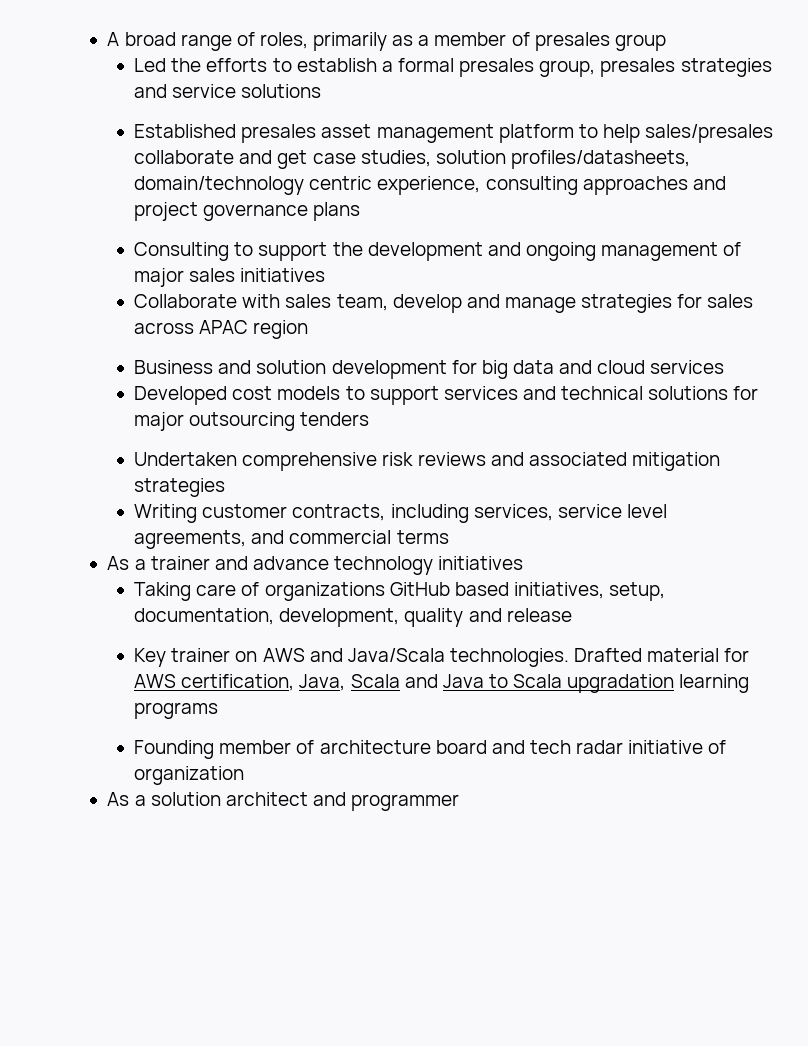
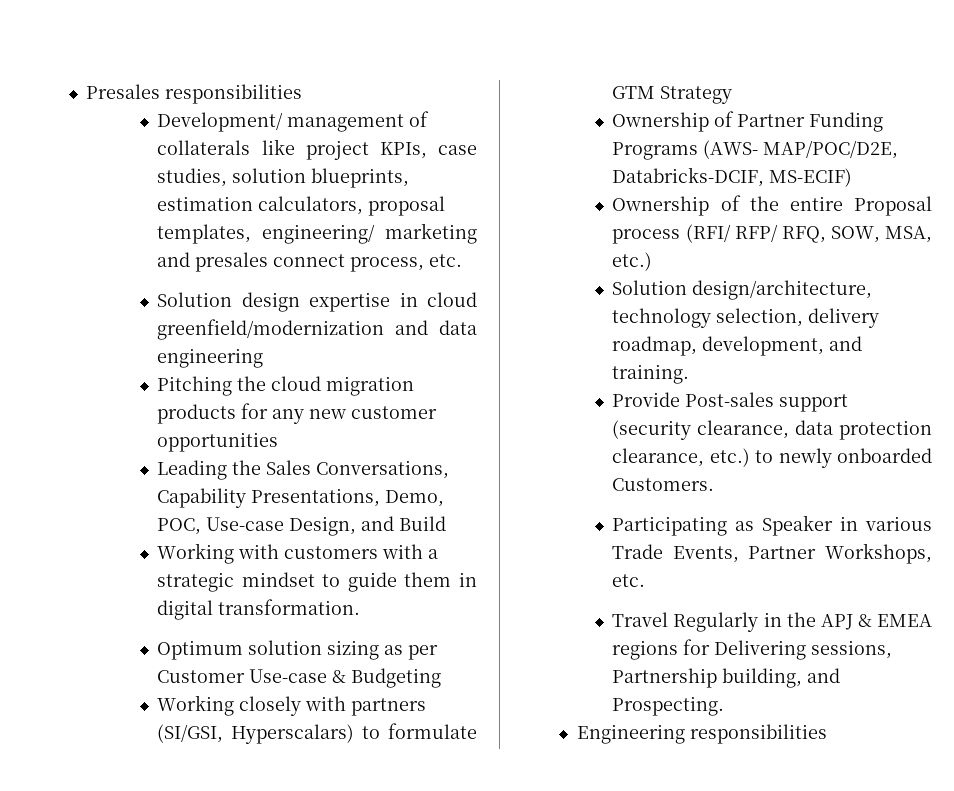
- A broad range of roles, primarily as a member of presales group
- Led the efforts to establish a formal presales group, presales strategies and service solutions
- Established presales asset management platform to help sales/presales collaborate and get case studies, solution profiles/datasheets, domain/technology centric experience, consulting approaches and project governance plans
- Consulting to support the development and ongoing management of major sales initiatives
- Collaborate with sales team, develop and manage strategies for sales across APAC region
- Business and solution development for big data and cloud services
- Developed cost models to support services and technical solutions for major outsourcing tenders
- Undertaken comprehensive risk reviews and associated mitigation strategies
- Writing customer contracts, including services, service level agreements, and commercial terms
- As a trainer and advance technology initiatives
- Taking care of organizations GitHub based initiatives, setup, documentation, development, quality and release
- Key trainer on AWS and Java/Scala technologies. Drafted material for AWS certification, Java, Scala and Java to Scala upgradation learning programs
- Founding member of architecture board and tech radar initiative of organization
- As a solution architect and programmer
+ Presales responsibilities
+ Development/ management of collaterals like project KPIs, case studies, solution blueprints, estimation calculators, proposal templates, engineering/ marketing and presales connect process, etc.
+ Solution design expertise in cloud greenfield/modernization and data engineering
+ Pitching the cloud migration products for any new customer opportunities
+ Leading the Sales Conversations, Capability Presentations, Demo, POC, Use-case Design, and Build
+ Working with customers with a strategic mindset to guide them in digital transformation.
+ Optimum solution sizing as per Customer Use-case & Budgeting
+ Working closely with partners (SI/GSI, Hyperscalars) to formulate GTM Strategy
+ Ownership of Partner Funding Programs (AWS- MAP/POC/D2E, Databricks-DCIF, MS-ECIF)
+ Ownership of the entire Proposal process (RFI/ RFP/ RFQ, SOW, MSA, etc.)
+ Solution design/architecture, technology selection, delivery roadmap, development, and training.
+ Provide Post-sales support (security clearance, data protection clearance, etc.) to newly onboarded Customers.
+ Participating as Speaker in various Trade Events, Partner Workshops, etc.
+ Travel Regularly in the APJ & EMEA regions for Delivering sessions, Partnership building, and Prospecting.
+ Engineering responsibilities

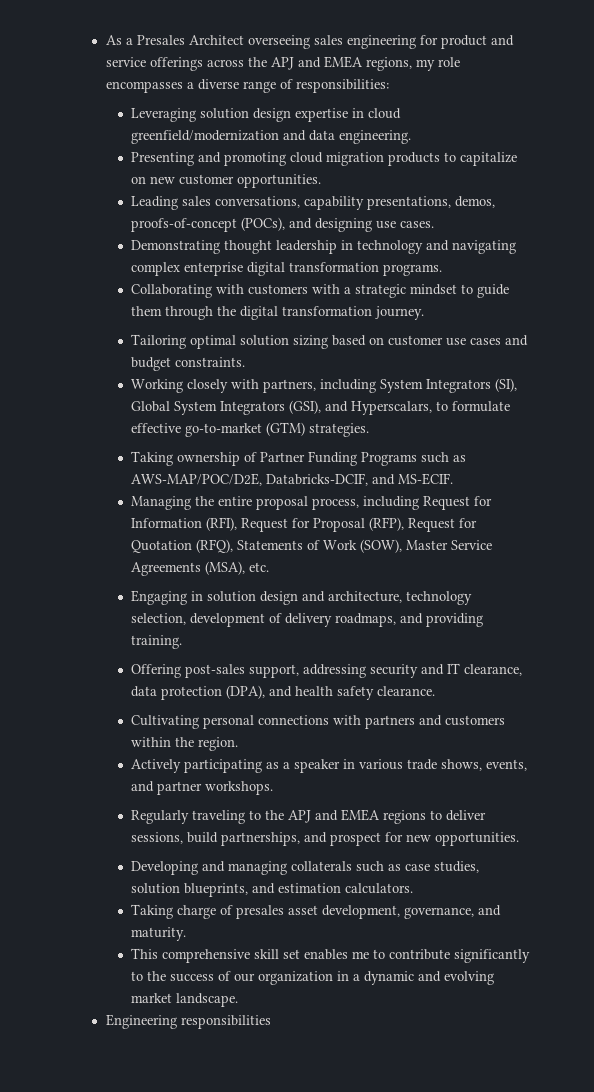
- Presales responsibilities
- Development/ management of collaterals like project KPIs, case studies, solution blueprints, estimation calculators, proposal templates, engineering/ marketing and presales connect process, etc.
- Solution design expertise in cloud greenfield/modernization and data engineering
- Pitching the cloud migration products for any new customer opportunities
+ As a Presales Architect overseeing sales engineering for product and service offerings across the APJ and EMEA regions, my role encompasses a diverse range of responsibilities:
+ Leveraging solution design expertise in cloud greenfield/modernization and data engineering.
+ Presenting and promoting cloud migration products to capitalize on new customer opportunities.
- Leading the Sales Conversations, Capability Presentations, Demo, POC, Use-case Design, and Build
- Working with customers with a strategic mindset to guide them in digital transformation.
- Optimum solution sizing as per Customer Use-case & Budgeting
- Working closely with partners (SI/GSI, Hyperscalars) to formulate GTM Strategy
- Ownership of Partner Funding Programs (AWS- MAP/POC/D2E, Databricks-DCIF, MS-ECIF)
- Ownership of the entire Proposal process (RFI/ RFP/ RFQ, SOW, MSA, etc.)
- Solution design/architecture, technology selection, delivery roadmap, development, and training.
- Provide Post-sales support (security clearance, data protection clearance, etc.) to newly onboarded Customers.
- Participating as Speaker in various Trade Events, Partner Workshops, etc.
- Travel Regularly in the APJ & EMEA regions for Delivering sessions, Partnership building, and Prospecting.
+ Leading sales conversations, capability presentations, demos, proofs-of-concept (POCs), and designing use cases.
+ Demonstrating thought leadership in technology and navigating complex enterprise digital transformation programs.
+ Collaborating with customers with a strategic mindset to guide them through the digital transformation journey.
+ Tailoring optimal solution sizing based on customer use cases and budget constraints.
+ Working closely with partners, including System Integrators (SI), Global System Integrators (GSI), and Hyperscalars, to formulate effective go-to-market (GTM) strategies.
+ Taking ownership of Partner Funding Programs such as AWS-MAP/POC/D2E, Databricks-DCIF, and MS-ECIF.
+ Managing the entire proposal process, including Request for Information (RFI), Request for Proposal (RFP), Request for Quotation (RFQ), Statements of Work (SOW), Master Service Agreements (MSA), etc.
+ Engaging in solution design and architecture, technology selection, development of delivery roadmaps, and providing training.
+ Offering post-sales support, addressing security and IT clearance, data protection (DPA), and health safety clearance.
+ Cultivating personal connections with partners and customers within the region.
+ Actively participating as a speaker in various trade shows, events, and partner workshops.
+ Regularly traveling to the APJ and EMEA regions to deliver sessions, build partnerships, and prospect for new opportunities.
+ Developing and managing collaterals such as case studies, solution blueprints, and estimation calculators.
+ Taking charge of presales asset development, governance, and maturity.
+ This comprehensive skill set enables me to contribute significantly to the success of our organization in a dynamic and evolving market landscape.

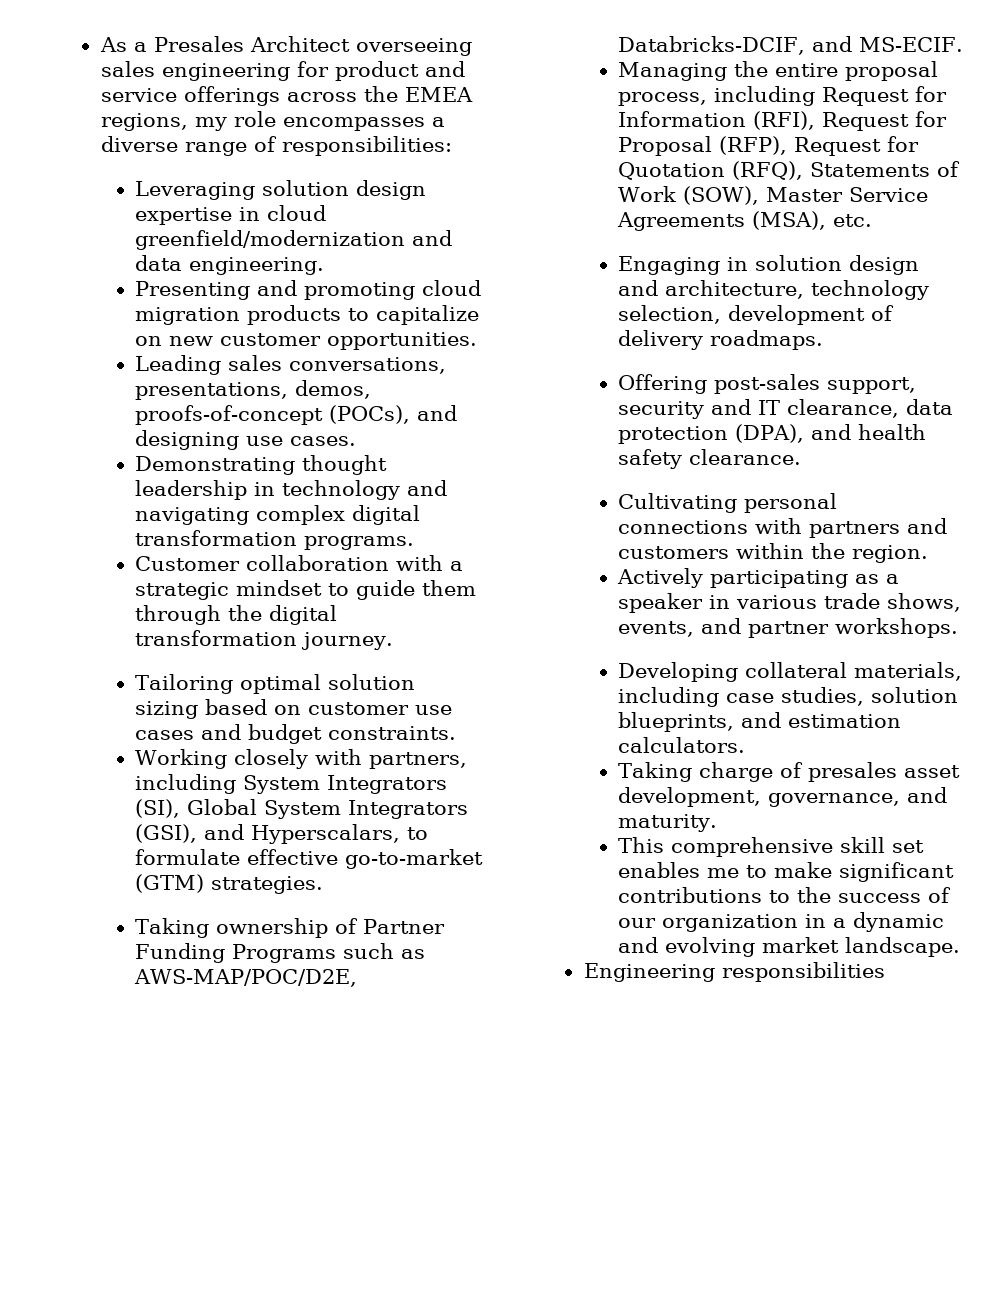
- As a Presales Architect overseeing sales engineering for product and service offerings across the APJ and EMEA regions, my role encompasses a diverse range of responsibilities:
+ As a Presales Architect overseeing sales engineering for product and service offerings across the EMEA regions, my role encompasses a diverse range of responsibilities:
- Leading sales conversations, capability presentations, demos, proofs-of-concept (POCs), and designing use cases.
+ Leading sales conversations, presentations, demos, proofs-of-concept (POCs), and designing use cases.
- Demonstrating thought leadership in technology and navigating complex enterprise digital transformation programs.
+ Demonstrating thought leadership in technology and navigating complex digital transformation programs.
- Collaborating with customers with a strategic mindset to guide them through the digital transformation journey.
+ Customer collaboration with a strategic mindset to guide them through the digital transformation journey.
- Engaging in solution design and architecture, technology selection, development of delivery roadmaps, and providing training.
+ Engaging in solution design and architecture, technology selection, development of delivery roadmaps.
- Offering post-sales support, addressing security and IT clearance, data protection (DPA), and health safety clearance.
+ Offering post-sales support, security and IT clearance, data protection (DPA), and health safety clearance.
- Regularly traveling to the APJ and EMEA regions to deliver sessions, build partnerships, and prospect for new opportunities.
- Developing and managing collaterals such as case studies, solution blueprints, and estimation calculators.
+ Developing collateral materials, including case studies, solution blueprints, and estimation calculators.
- This comprehensive skill set enables me to contribute significantly to the success of our organization in a dynamic and evolving market landscape.
+ This comprehensive skill set enables me to make significant contributions to the success of our organization in a dynamic and evolving market landscape.

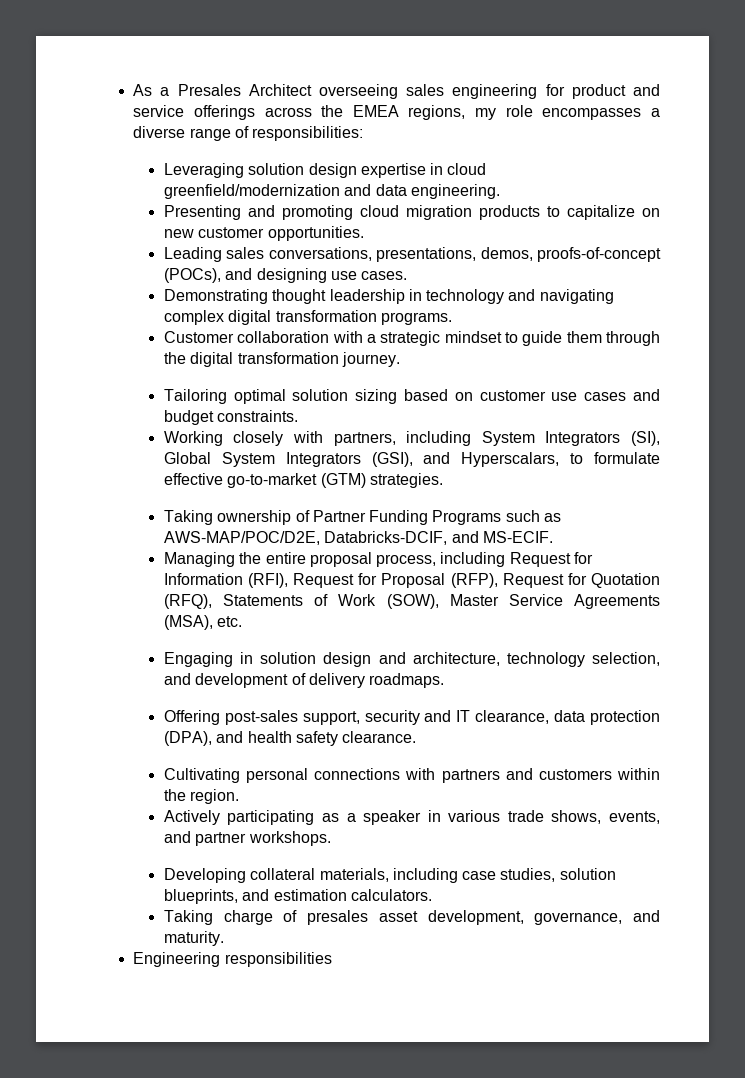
- Engaging in solution design and architecture, technology selection, development of delivery roadmaps.
+ Engaging in solution design and architecture, technology selection, and development of delivery roadmaps.
- This comprehensive skill set enables me to make significant contributions to the success of our organization in a dynamic and evolving market landscape.

